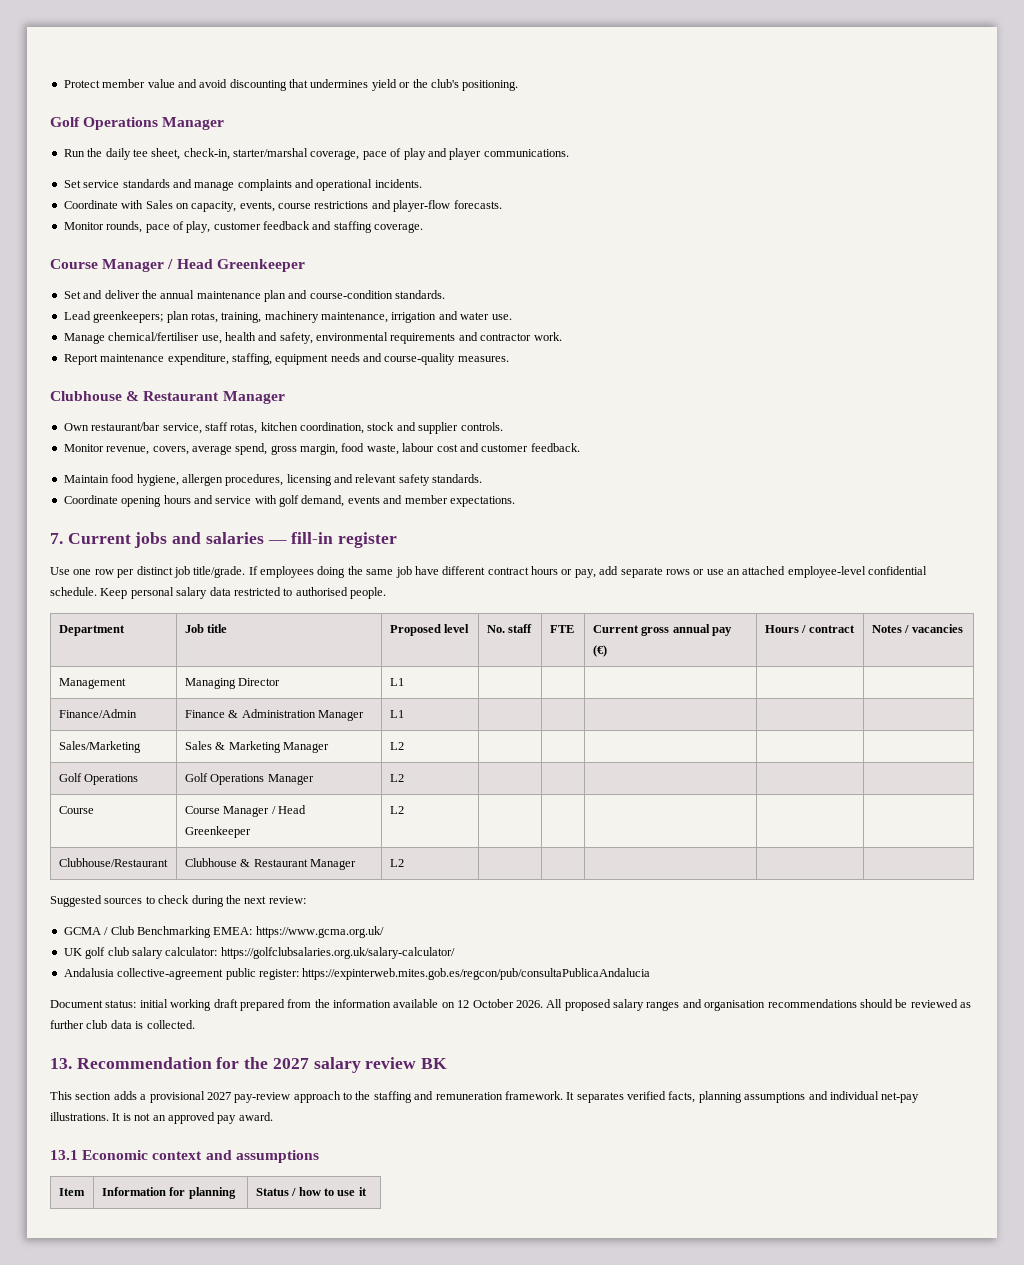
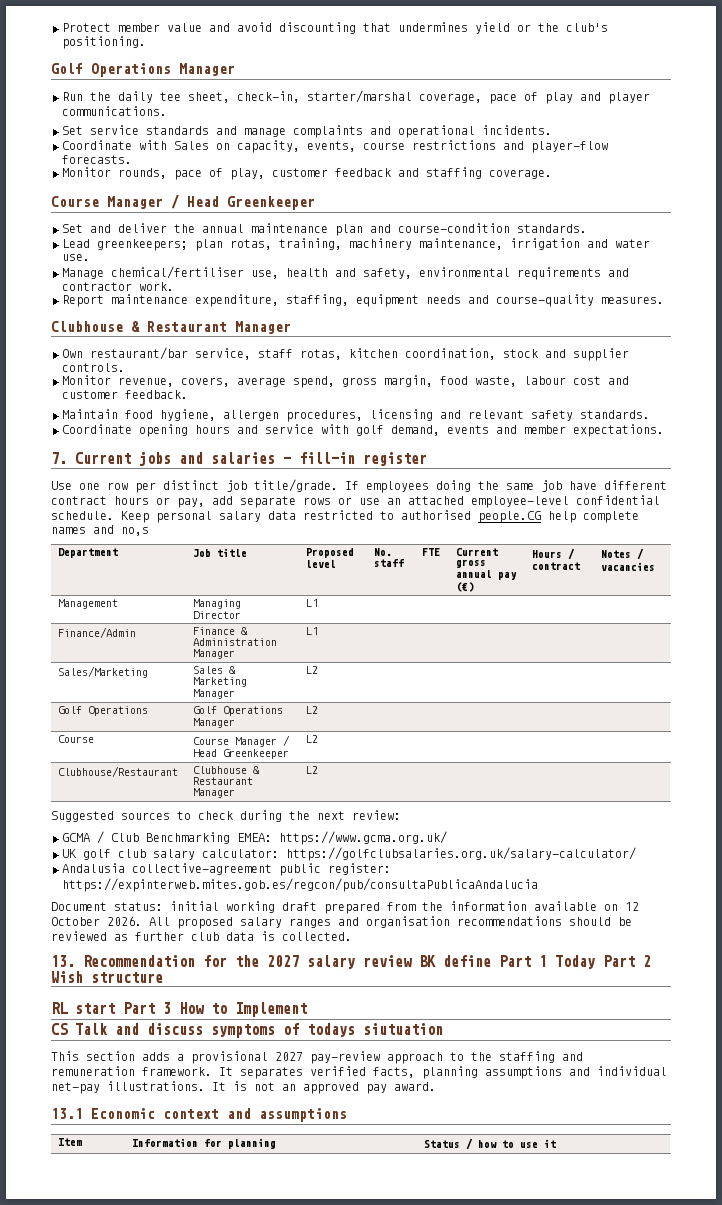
- Keep personal salary data restricted to authorised people.
+ Keep personal salary data restricted to authorised people.CG help complete names and no,s
- 13. Recommendation for the 2027 salary review BK
+ 13. Recommendation for the 2027 salary review BK define Part 1 Today Part 2 Wish structure
+ RL start Part 3 How to Implement
+ CS Talk and discuss symptoms of todays siutuation

